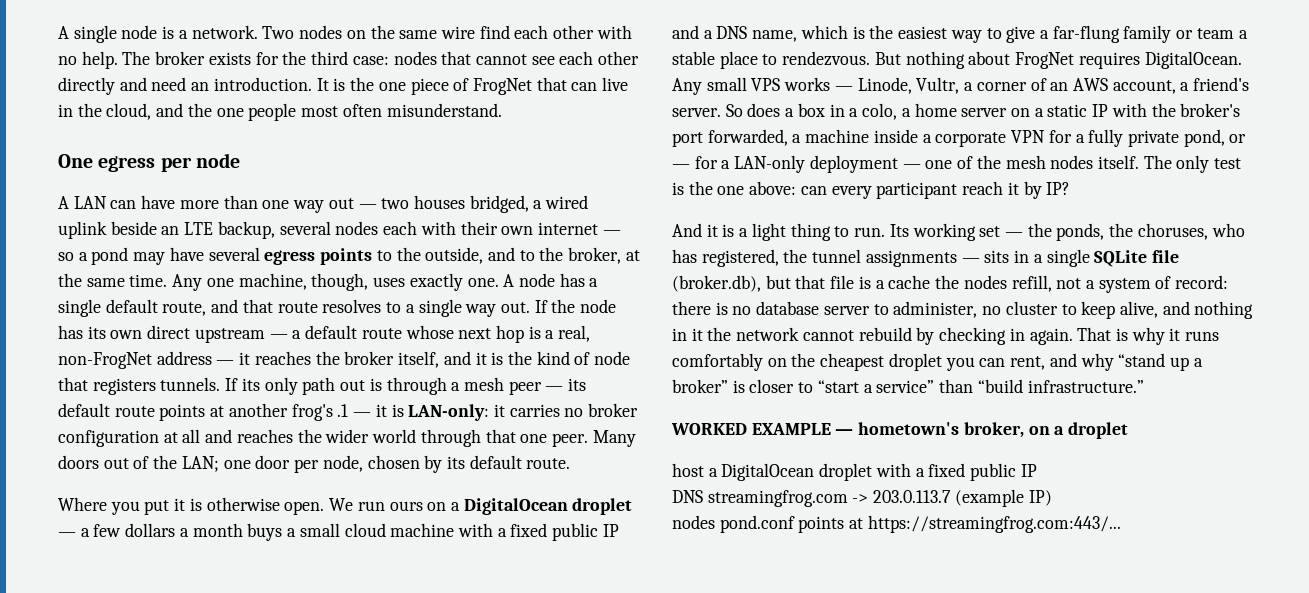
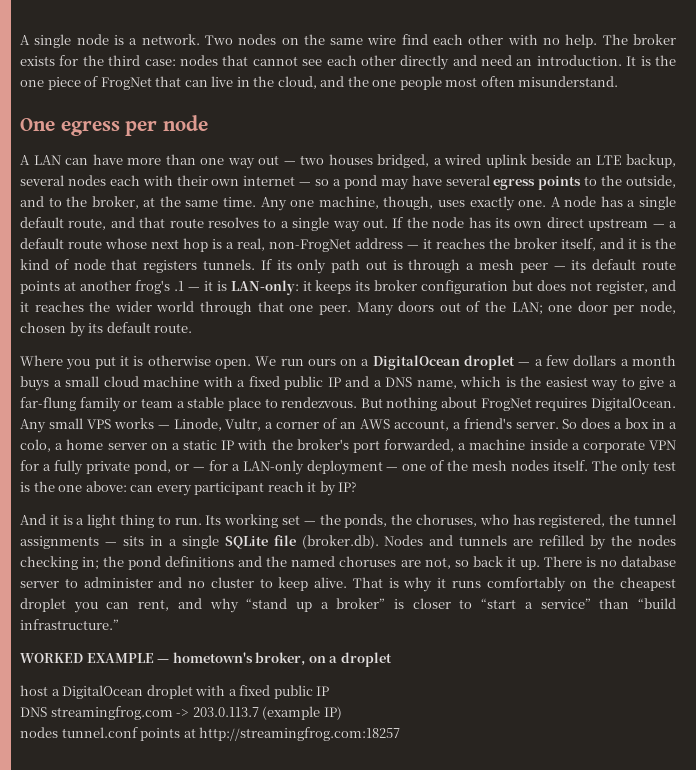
- If its only path out is through a mesh peer — its default route points at another frog's .1 — it is LAN-only: it carries no broker configuration at all and reaches the wider world through that one peer.
+ If its only path out is through a mesh peer — its default route points at another frog's .1 — it is LAN-only: it keeps its broker configuration but does not register, and it reaches the wider world through that one peer.
- Its working set — the ponds, the choruses, who has registered, the tunnel assignments — sits in a single SQLite file (broker.db), but that file is a cache the nodes refill, not a system of record: there is no database server to administer, no cluster to keep alive, and nothing in it the network cannot rebuild by checking in again.
+ Its working set — the ponds, the choruses, who has registered, the tunnel assignments — sits in a single SQLite file (broker.db). Nodes and tunnels are refilled by the nodes checking in; the pond definitions and the named choruses are not, so back it up. There is no database server to administer and no cluster to keep alive.
- nodes pond.conf points at https://streamingfrog.com:443/...
+ nodes tunnel.conf points at http://streamingfrog.com:18257

